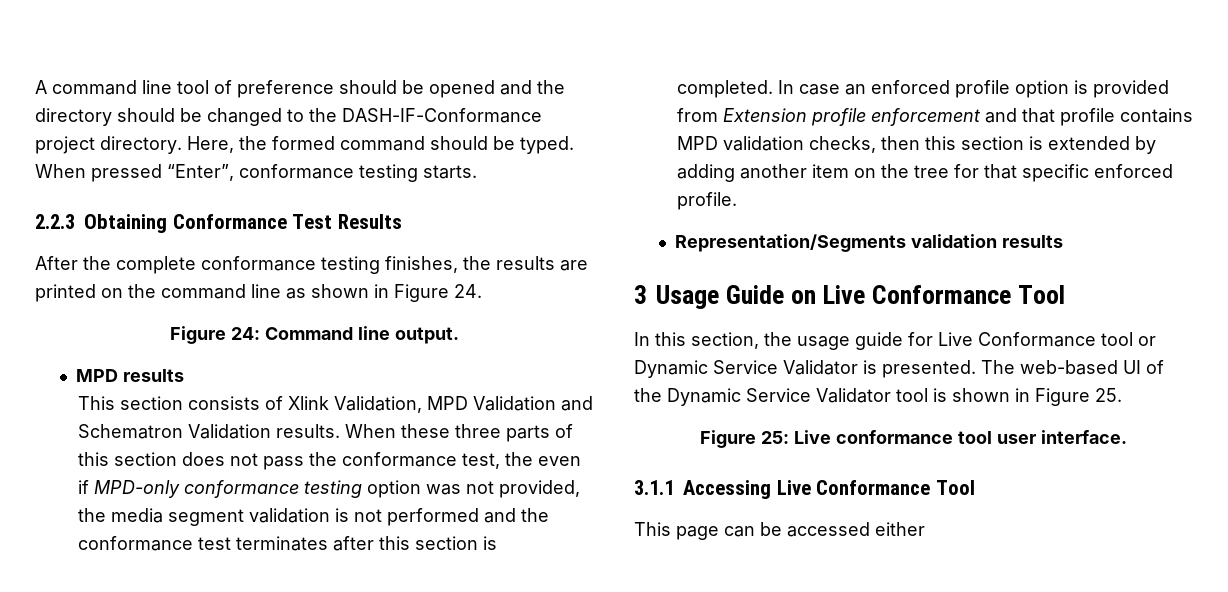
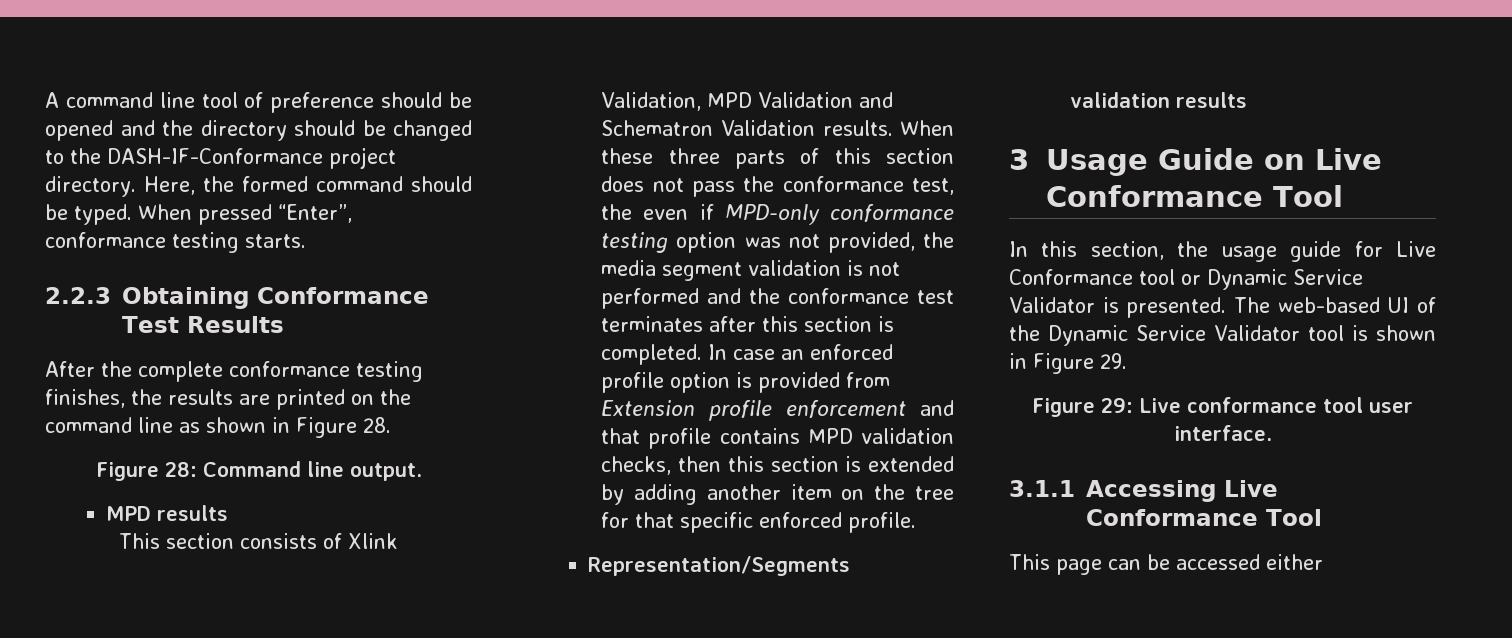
- After the complete conformance testing finishes, the results are printed on the command line as shown in Figure 24.
- Figure 24: Command line output.
+ After the complete conformance testing finishes, the results are printed on the command line as shown in Figure 28.
+ Figure 28: Command line output.
- The web-based UI of the Dynamic Service Validator tool is shown in Figure 25.
- Figure 25: Live conformance tool user interface.
+ The web-based UI of the Dynamic Service Validator tool is shown in Figure 29.
+ Figure 29: Live conformance tool user interface.

